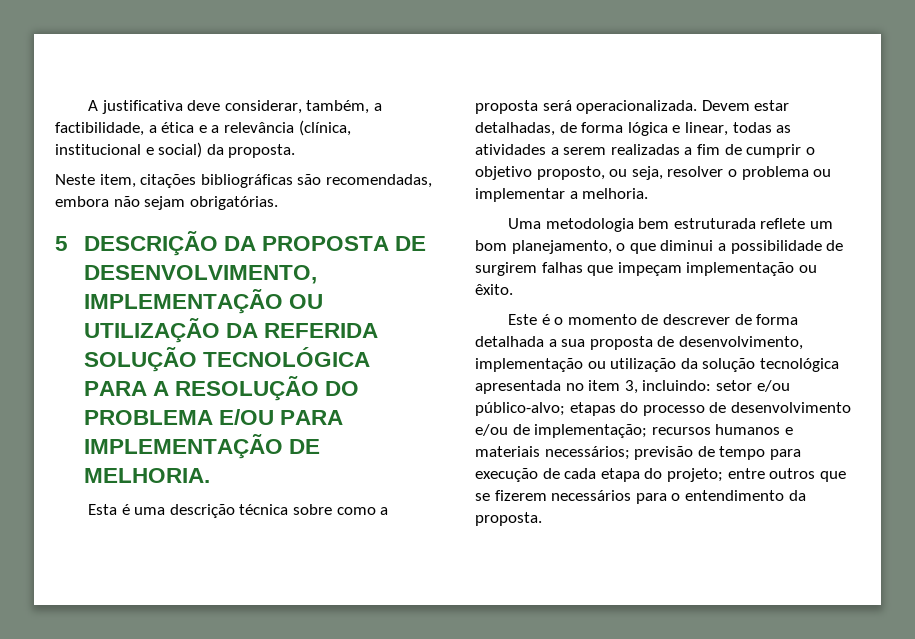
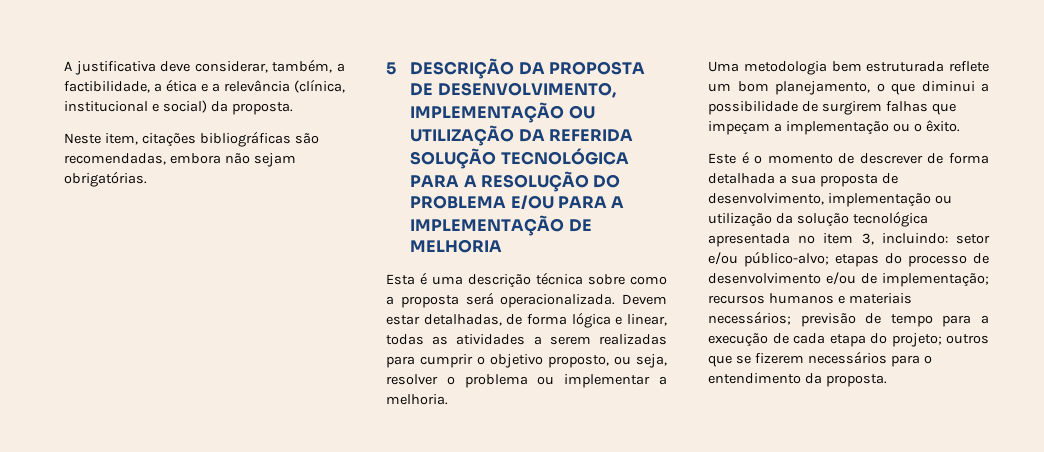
- 5 DESCRIÇÃO DA PROPOSTA DE DESENVOLVIMENTO, IMPLEMENTAÇÃO OU UTILIZAÇÃO DA REFERIDA SOLUÇÃO TECNOLÓGICA PARA A RESOLUÇÃO DO PROBLEMA E/OU PARA IMPLEMENTAÇÃO DE MELHORIA.
+ 5 DESCRIÇÃO DA PROPOSTA DE DESENVOLVIMENTO, IMPLEMENTAÇÃO OU UTILIZAÇÃO DA REFERIDA SOLUÇÃO TECNOLÓGICA PARA A RESOLUÇÃO DO PROBLEMA E/OU PARA A IMPLEMENTAÇÃO DE MELHORIA
- Devem estar detalhadas, de forma lógica e linear, todas as atividades a serem realizadas a fim de cumprir o objetivo proposto, ou seja, resolver o problema ou implementar a melhoria.
+ Devem estar detalhadas, de forma lógica e linear, todas as atividades a serem realizadas para cumprir o objetivo proposto, ou seja, resolver o problema ou implementar a melhoria.
- Uma metodologia bem estruturada reflete um bom planejamento, o que diminui a possibilidade de surgirem falhas que impeçam implementação ou êxito.
+ Uma metodologia bem estruturada reflete um bom planejamento, o que diminui a possibilidade de surgirem falhas que impeçam a implementação ou o êxito.
- previsão de tempo para execução de cada etapa do projeto;
+ previsão de tempo para a execução de cada etapa do projeto;
- entre outros que se fizerem necessários para o entendimento da proposta.
+ outros que se fizerem necessários para o entendimento da proposta.

